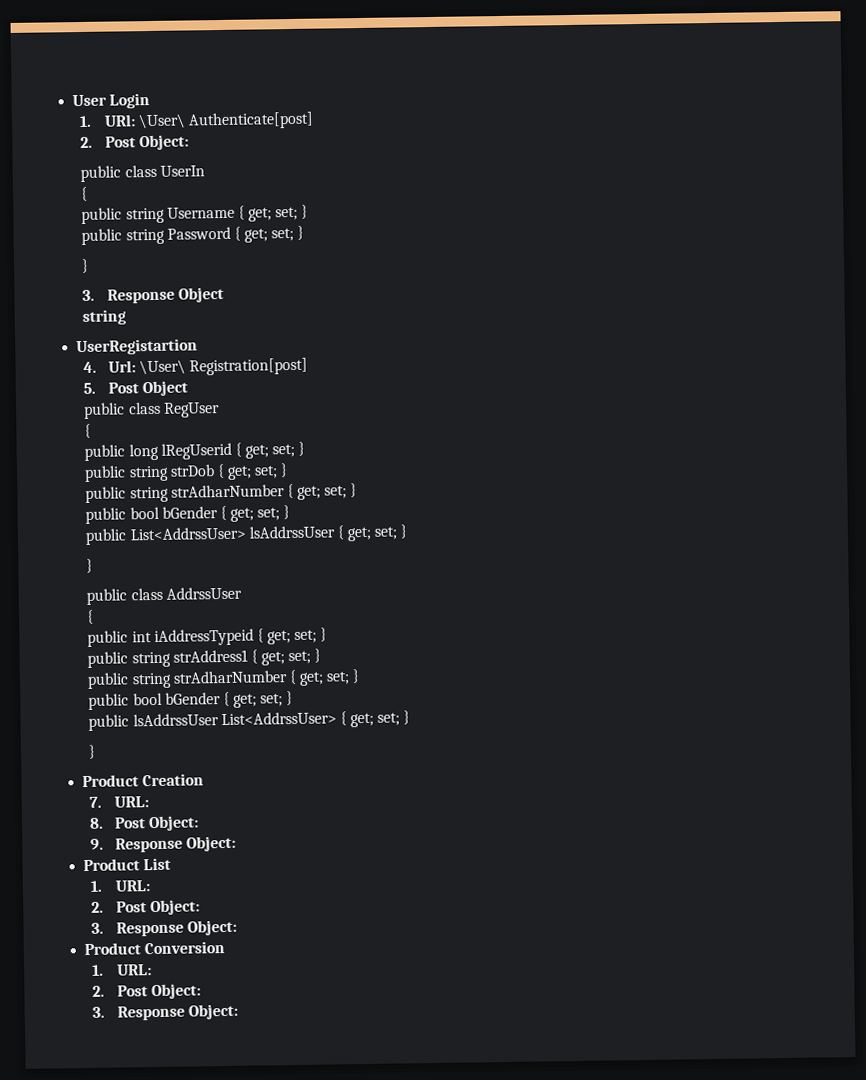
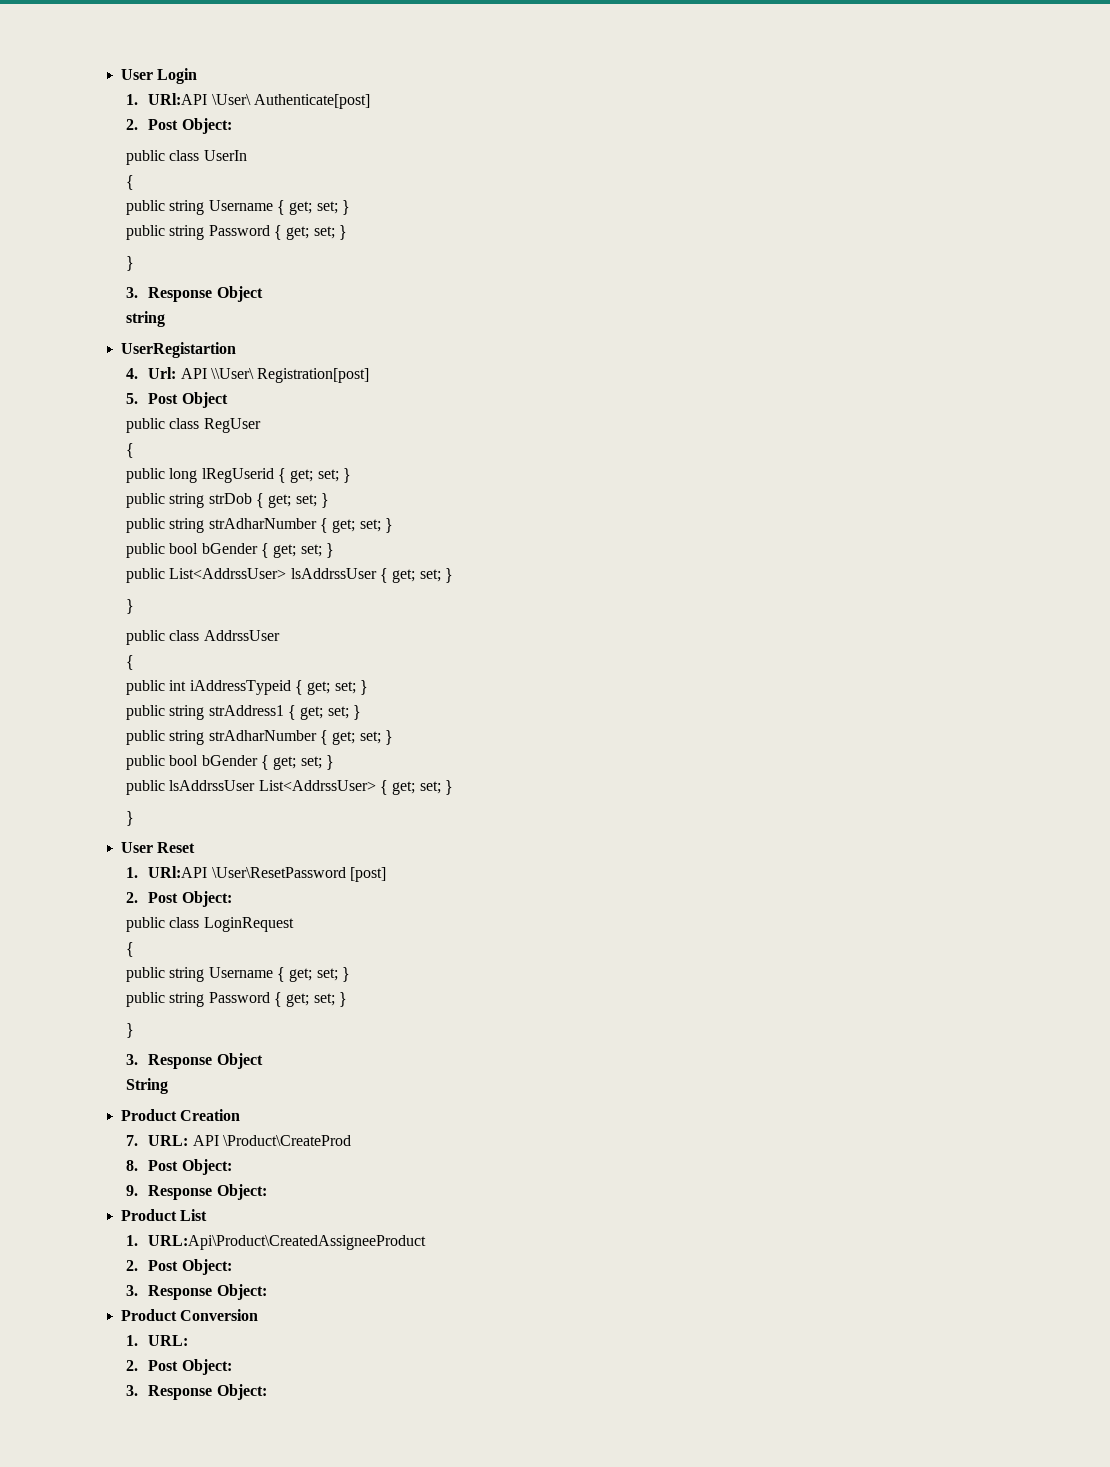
- 1. URl: \User\ Authenticate[post]
+ 1. URl:API \User\ Authenticate[post]
- 4. Url: \User\ Registration[post]
+ 4. Url: API \\User\ Registration[post]
+ User Reset
+ 1. URl:API \User\ResetPassword [post]
+ 2. Post Object:
+ public class LoginRequest
+ {
+ public string Username { get; set; }
+ public string Password { get; set; }
+ }
+ 3. Response Object
+ String
- 7. URL:
+ 7. URL: API \Product\CreateProd
  Product List
- 1. URL:
+ 1. URL:Api\Product\CreatedAssigneeProduct

